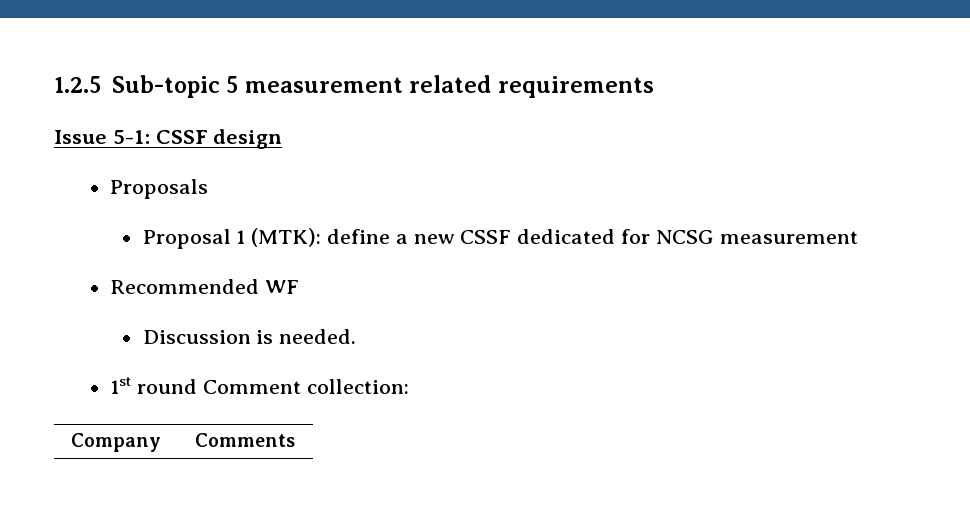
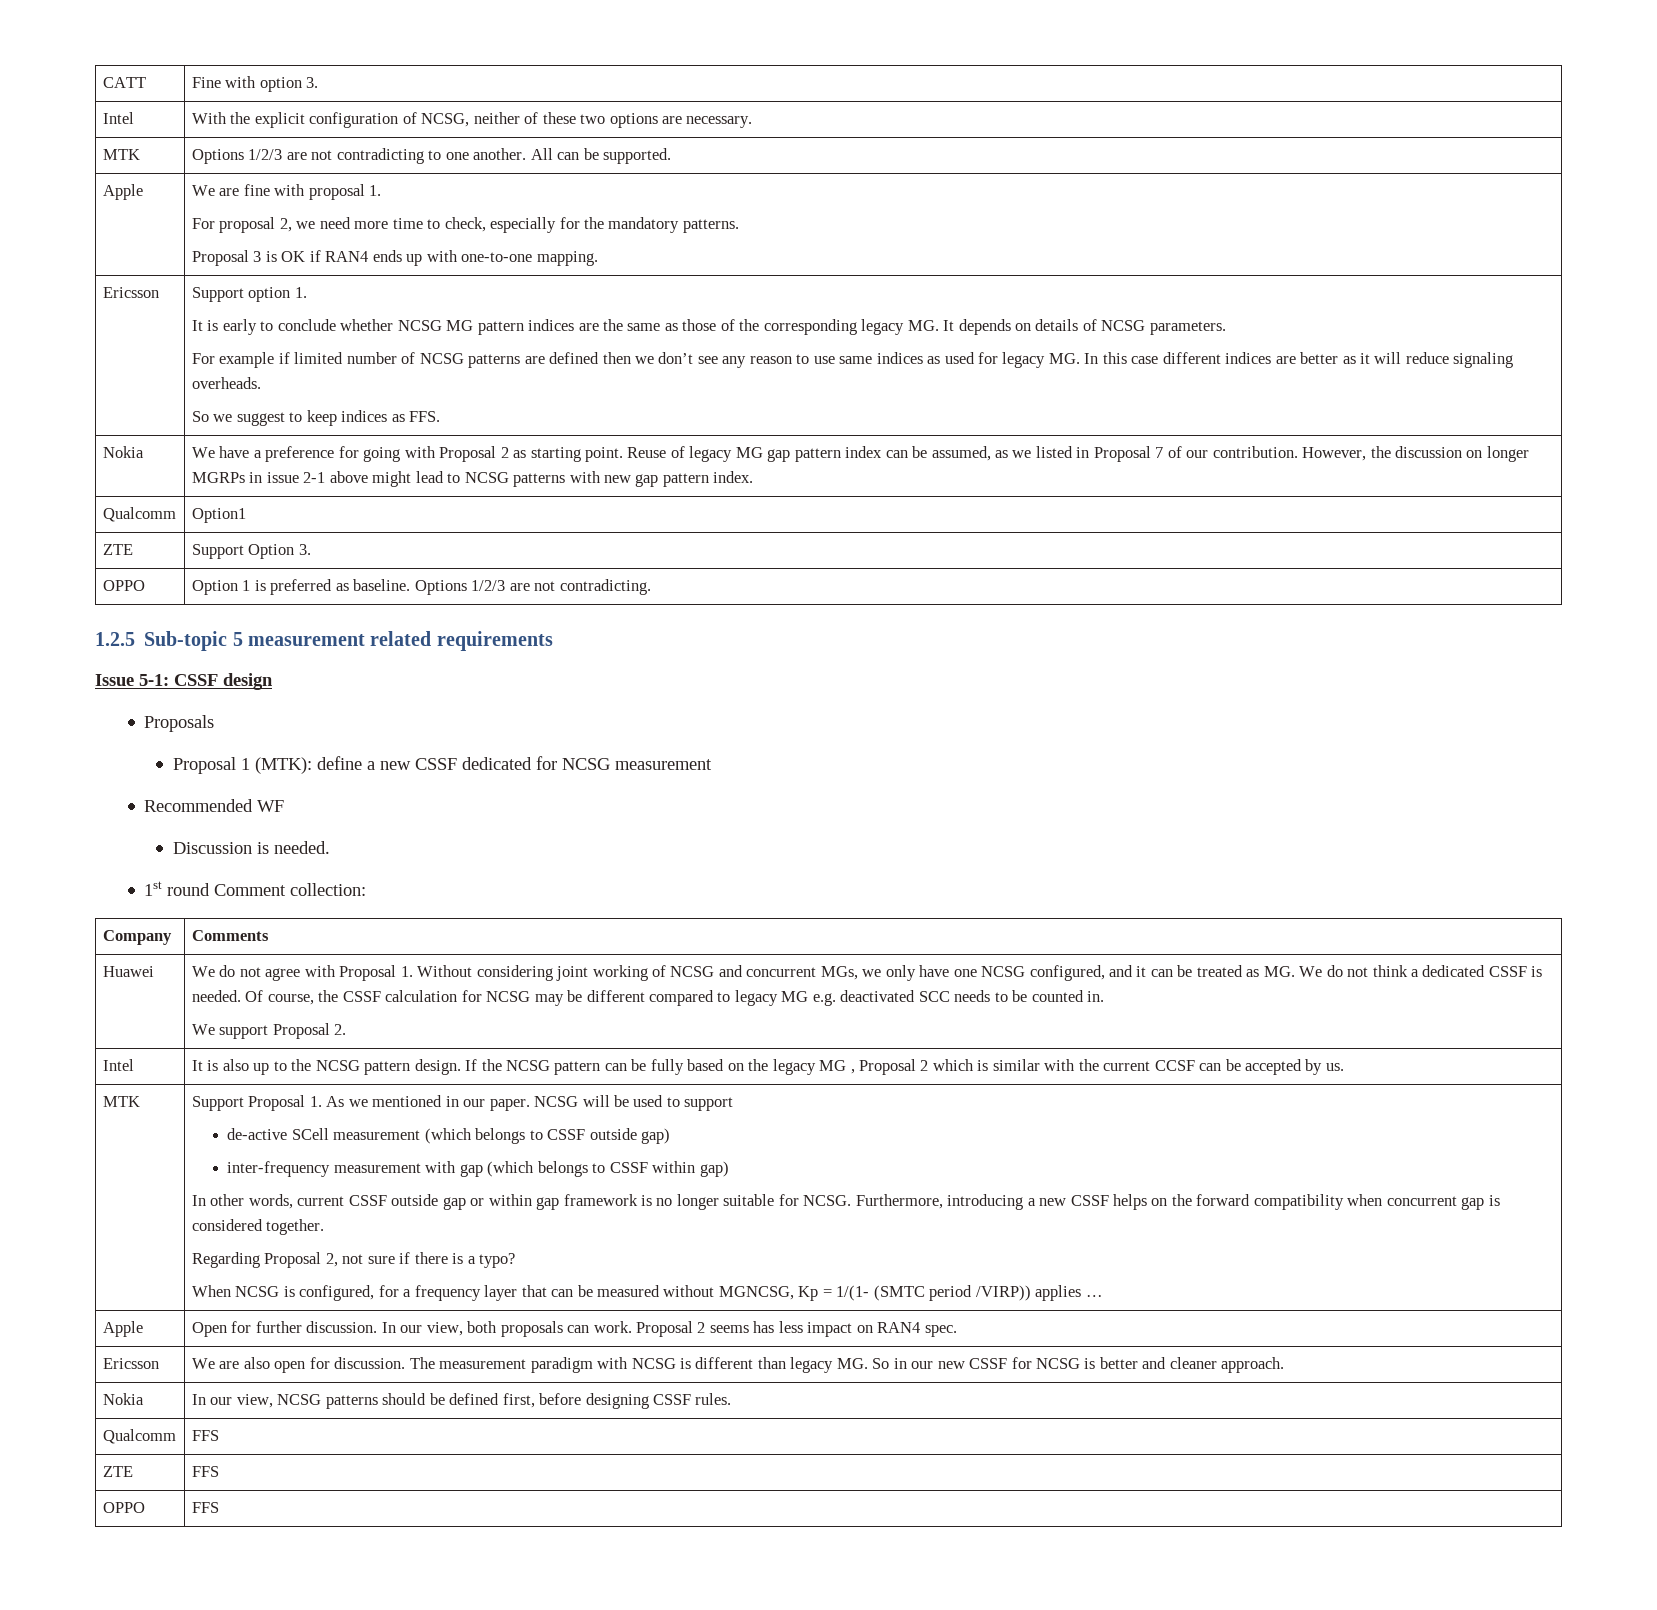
+ CATT | Fine with option 3.
+ Intel | With the explicit configuration of NCSG, neither of these two options are necessary.
+ MTK | Options 1/2/3 are not contradicting to one another. All can be supported.
+ Apple | We are fine with proposal 1.
+ For proposal 2, we need more time to check, especially for the mandatory patterns.
+ Proposal 3 is OK if RAN4 ends up with one-to-one mapping.
+ Ericsson | Support option 1.
+ It is early to conclude whether NCSG MG pattern indices are the same as those of the corresponding legacy MG. It depends on details of NCSG parameters.
+ For example if limited number of NCSG patterns are defined then we don’t see any reason to use same indices as used for legacy MG. In this case different indices are better as it will reduce signaling overheads.
+ So we suggest to keep indices as FFS.
+ Nokia | We have a preference for going with Proposal 2 as starting point. Reuse of legacy MG gap pattern index can be assumed, as we listed in Proposal 7 of our contribution. However, the discussion on longer MGRPs in issue 2-1 above might lead to NCSG patterns with new gap pattern index.
+ Qualcomm | Option1
+ ZTE | Support Option 3.
+ OPPO | Option 1 is preferred as baseline. Options 1/2/3 are not contradicting.
+ Huawei | We do not agree with Proposal 1. Without considering joint working of NCSG and concurrent MGs, we only have one NCSG configured, and it can be treated as MG. We do not think a dedicated CSSF is needed. Of course, the CSSF calculation for NCSG may be different compared to legacy MG e.g. deactivated SCC needs to be counted in.
+ We support Proposal 2.
+ Intel | It is also up to the NCSG pattern design. If the NCSG pattern can be fully based on the legacy MG , Proposal 2 which is similar with the current CCSF can be accepted by us.
+ MTK | Support Proposal 1. As we mentioned in our paper. NCSG will be used to support
+ de-active SCell measurement (which belongs to CSSF outside gap)
+ inter-frequency measurement with gap (which belongs to CSSF within gap)
+ In other words, current CSSF outside gap or within gap framework is no longer suitable for NCSG. Furthermore, introducing a new CSSF helps on the forward compatibility when concurrent gap is considered together.
+ Regarding Proposal 2, not sure if there is a typo?
+ When NCSG is configured, for a frequency layer that can be measured without MGNCSG, Kp = 1/(1- (SMTC period /VIRP)) applies …
+ Apple | Open for further discussion. In our view, both proposals can work. Proposal 2 seems has less impact on RAN4 spec.
+ Ericsson | We are also open for discussion. The measurement paradigm with NCSG is different than legacy MG. So in our new CSSF for NCSG is better and cleaner approach.
+ Nokia | In our view, NCSG patterns should be defined first, before designing CSSF rules.
+ Qualcomm | FFS
+ ZTE | FFS
+ OPPO | FFS

